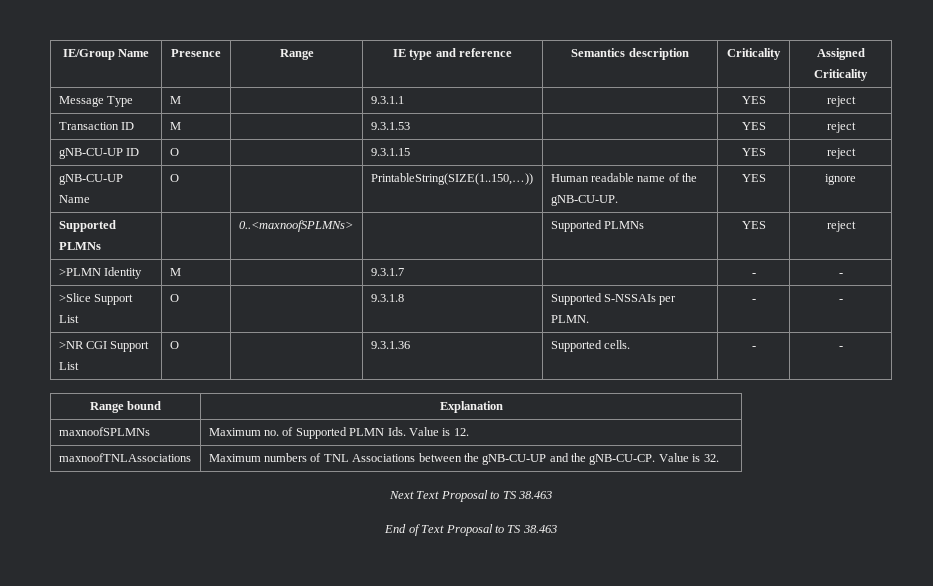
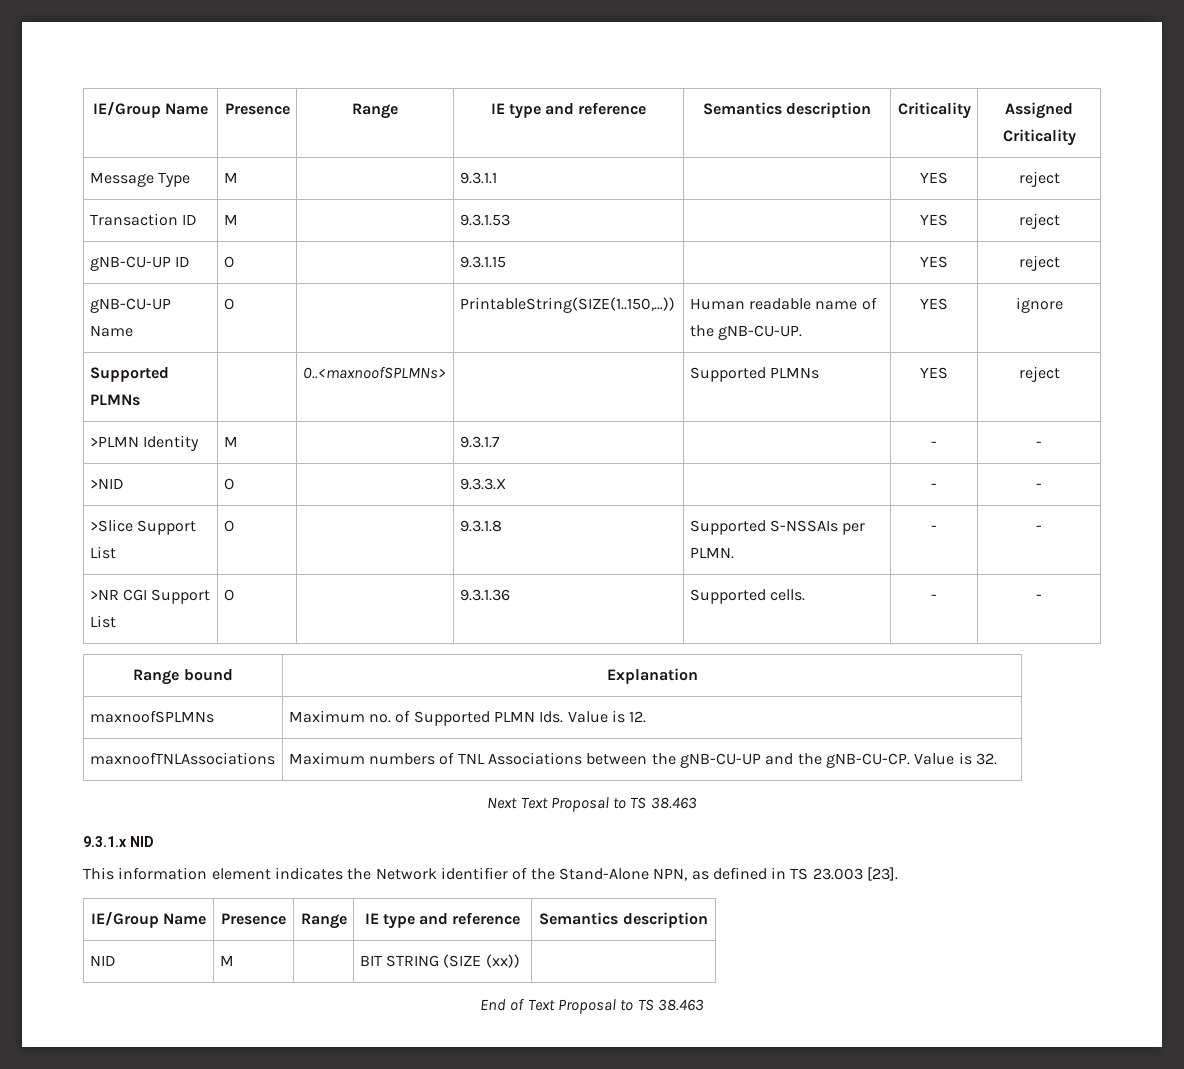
+ >NID | O | | 9.3.3.X | | - | -
+ 9.3.1.x NID
+ This information element indicates the Network identifier of the Stand-Alone NPN, as defined in TS 23.003 [23].
+ IE/Group Name | Presence | Range | IE type and reference | Semantics description
+ NID | M | | BIT STRING (SIZE (xx)) |

